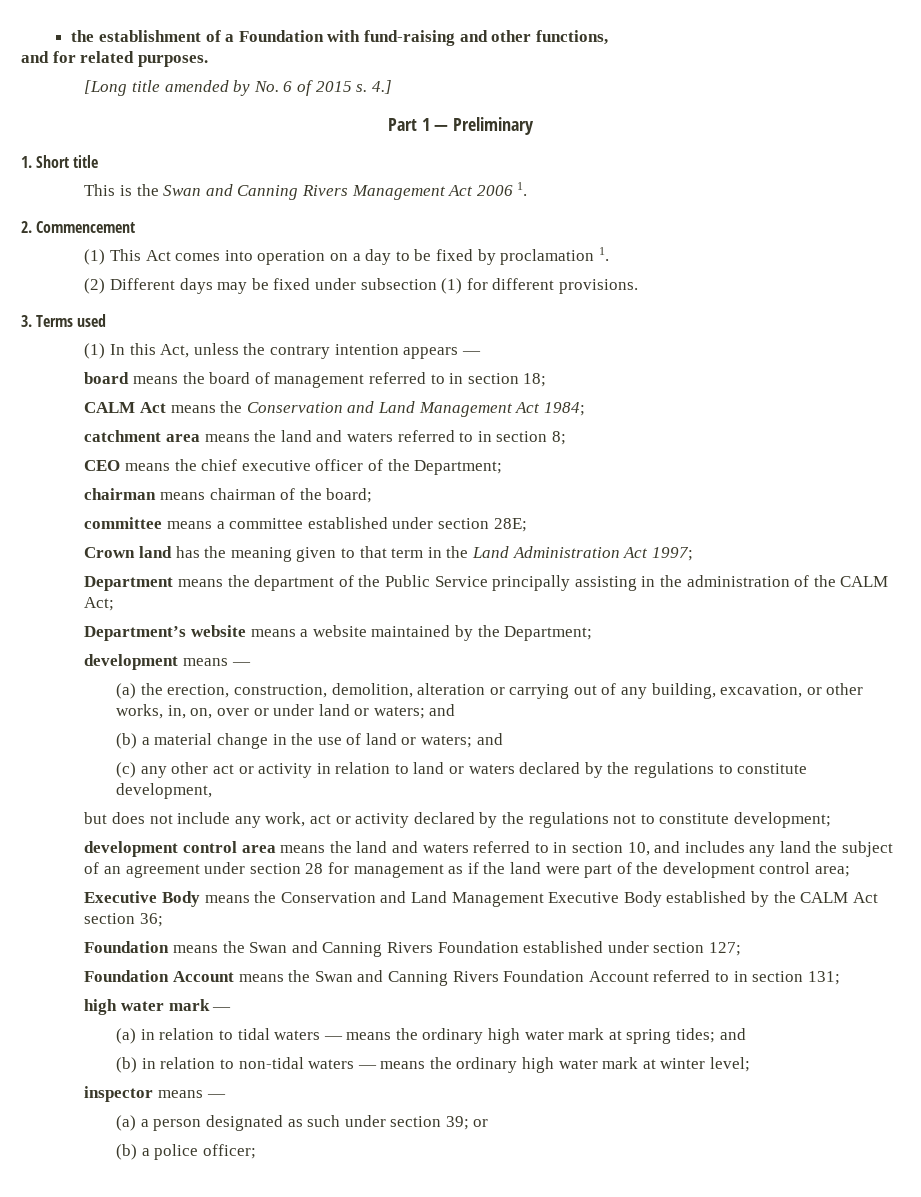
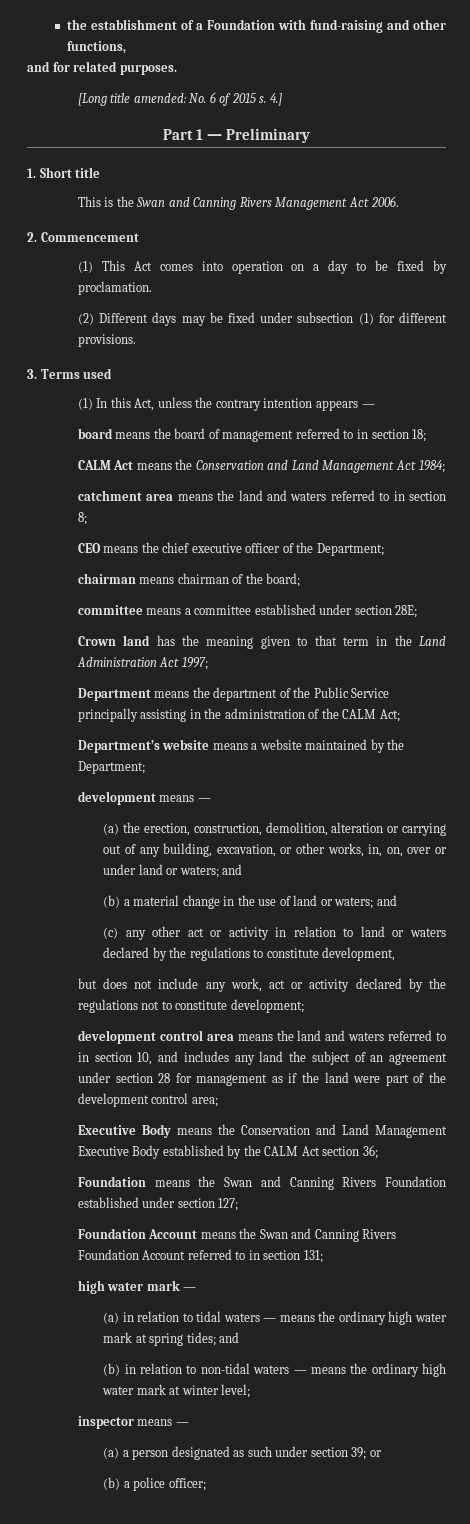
- [Long title amended by No. 6 of 2015 s.
+ [Long title amended: No. 6 of 2015 s.
- This is the Swan and Canning Rivers Management Act 2006 1.
+ This is the Swan and Canning Rivers Management Act 2006.
- (1) This Act comes into operation on a day to be fixed by proclamation 1.
+ (1) This Act comes into operation on a day to be fixed by proclamation.

